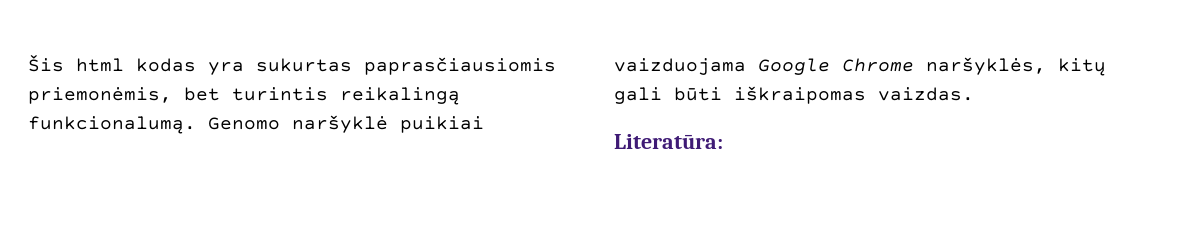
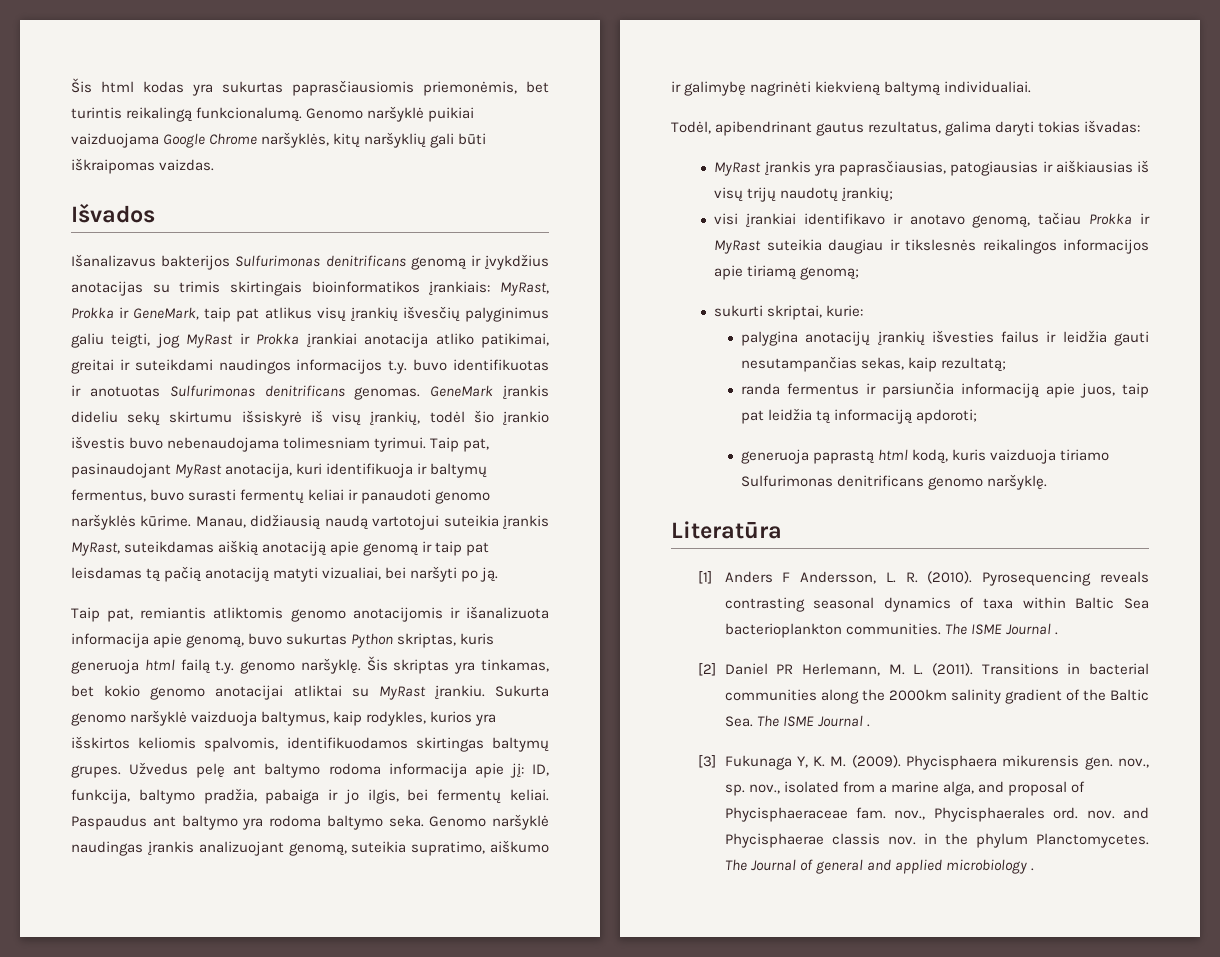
- Genomo naršyklė puikiai vaizduojama Google Chrome naršyklės, kitų gali būti iškraipomas vaizdas.
+ Genomo naršyklė puikiai vaizduojama Google Chrome naršyklės, kitų naršyklių gali būti iškraipomas vaizdas.
- Literatūra:
+ Išvados
+ Išanalizavus bakterijos Sulfurimonas denitrificans genomą ir įvykdžius anotacijas su trimis skirtingais bioinformatikos įrankiais: MyRast, Prokka ir GeneMark, taip pat atlikus visų įrankių išvesčių palyginimus galiu teigti, jog MyRast ir Prokka įrankiai anotacija atliko patikimai, greitai ir suteikdami naudingos informacijos t.y. buvo identifikuotas ir anotuotas Sulfurimonas denitrificans genomas. GeneMark įrankis dideliu sekų skirtumu išsiskyrė iš visų įrankių, todėl šio įrankio išvestis buvo nebenaudojama tolimesniam tyrimui. Taip pat, pasinaudojant MyRast anotacija, kuri identifikuoja ir baltymų fermentus, buvo surasti fermentų keliai ir panaudoti genomo naršyklės kūrime. Manau, didžiausią naudą vartotojui suteikia įrankis MyRast, suteikdamas aiškią anotaciją apie genomą ir taip pat leisdamas tą pačią anotaciją matyti vizualiai, bei naršyti po ją.
+ Taip pat, remiantis atliktomis genomo anotacijomis ir išanalizuota informacija apie genomą, buvo sukurtas Python skriptas, kuris generuoja html failą t.y. genomo naršyklę. Šis skriptas yra tinkamas, bet kokio genomo anotacijai atliktai su MyRast įrankiu. Sukurta genomo naršyklė vaizduoja baltymus, kaip rodykles, kurios yra išskirtos keliomis spalvomis, identifikuodamos skirtingas baltymų grupes. Užvedus pelę ant baltymo rodoma informacija apie jį: ID, funkcija, baltymo pradžia, pabaiga ir jo ilgis, bei fermentų keliai. Paspaudus ant baltymo yra rodoma baltymo seka. Genomo naršyklė naudingas įrankis analizuojant genomą, suteikia supratimo, aiškumo ir galimybę nagrinėti kiekvieną baltymą individualiai.
+ Todėl, apibendrinant gautus rezultatus, galima daryti tokias išvadas:
+ MyRast įrankis yra paprasčiausias, patogiausias ir aiškiausias iš visų trijų naudotų įrankių;
+ visi įrankiai identifikavo ir anotavo genomą, tačiau Prokka ir MyRast suteikia daugiau ir tikslesnės reikalingos informacijos apie tiriamą genomą;
+ sukurti skriptai, kurie:
+ palygina anotacijų įrankių išvesties failus ir leidžia gauti nesutampančias sekas, kaip rezultatą;
+ randa fermentus ir parsiunčia informaciją apie juos, taip pat leidžia tą informaciją apdoroti;
+ generuoja paprastą html kodą, kuris vaizduoja tiriamo Sulfurimonas denitrificans genomo naršyklę.
+ Literatūra
+ [1] Anders F Andersson, L. R. (2010). Pyrosequencing reveals contrasting seasonal dynamics of taxa within Baltic Sea bacterioplankton communities. The ISME Journal .
+ [2] Daniel PR Herlemann, M. L. (2011). Transitions in bacterial communities along the 2000km salinity gradient of the Baltic Sea. The ISME Journal .
+ [3] Fukunaga Y, K. M. (2009). Phycisphaera mikurensis gen. nov., sp. nov., isolated from a marine alga, and proposal of Phycisphaeraceae fam. nov., Phycisphaerales ord. nov. and Phycisphaerae classis nov. in the phylum Planctomycetes. The Journal of general and applied microbiology .

